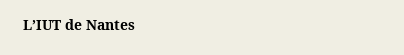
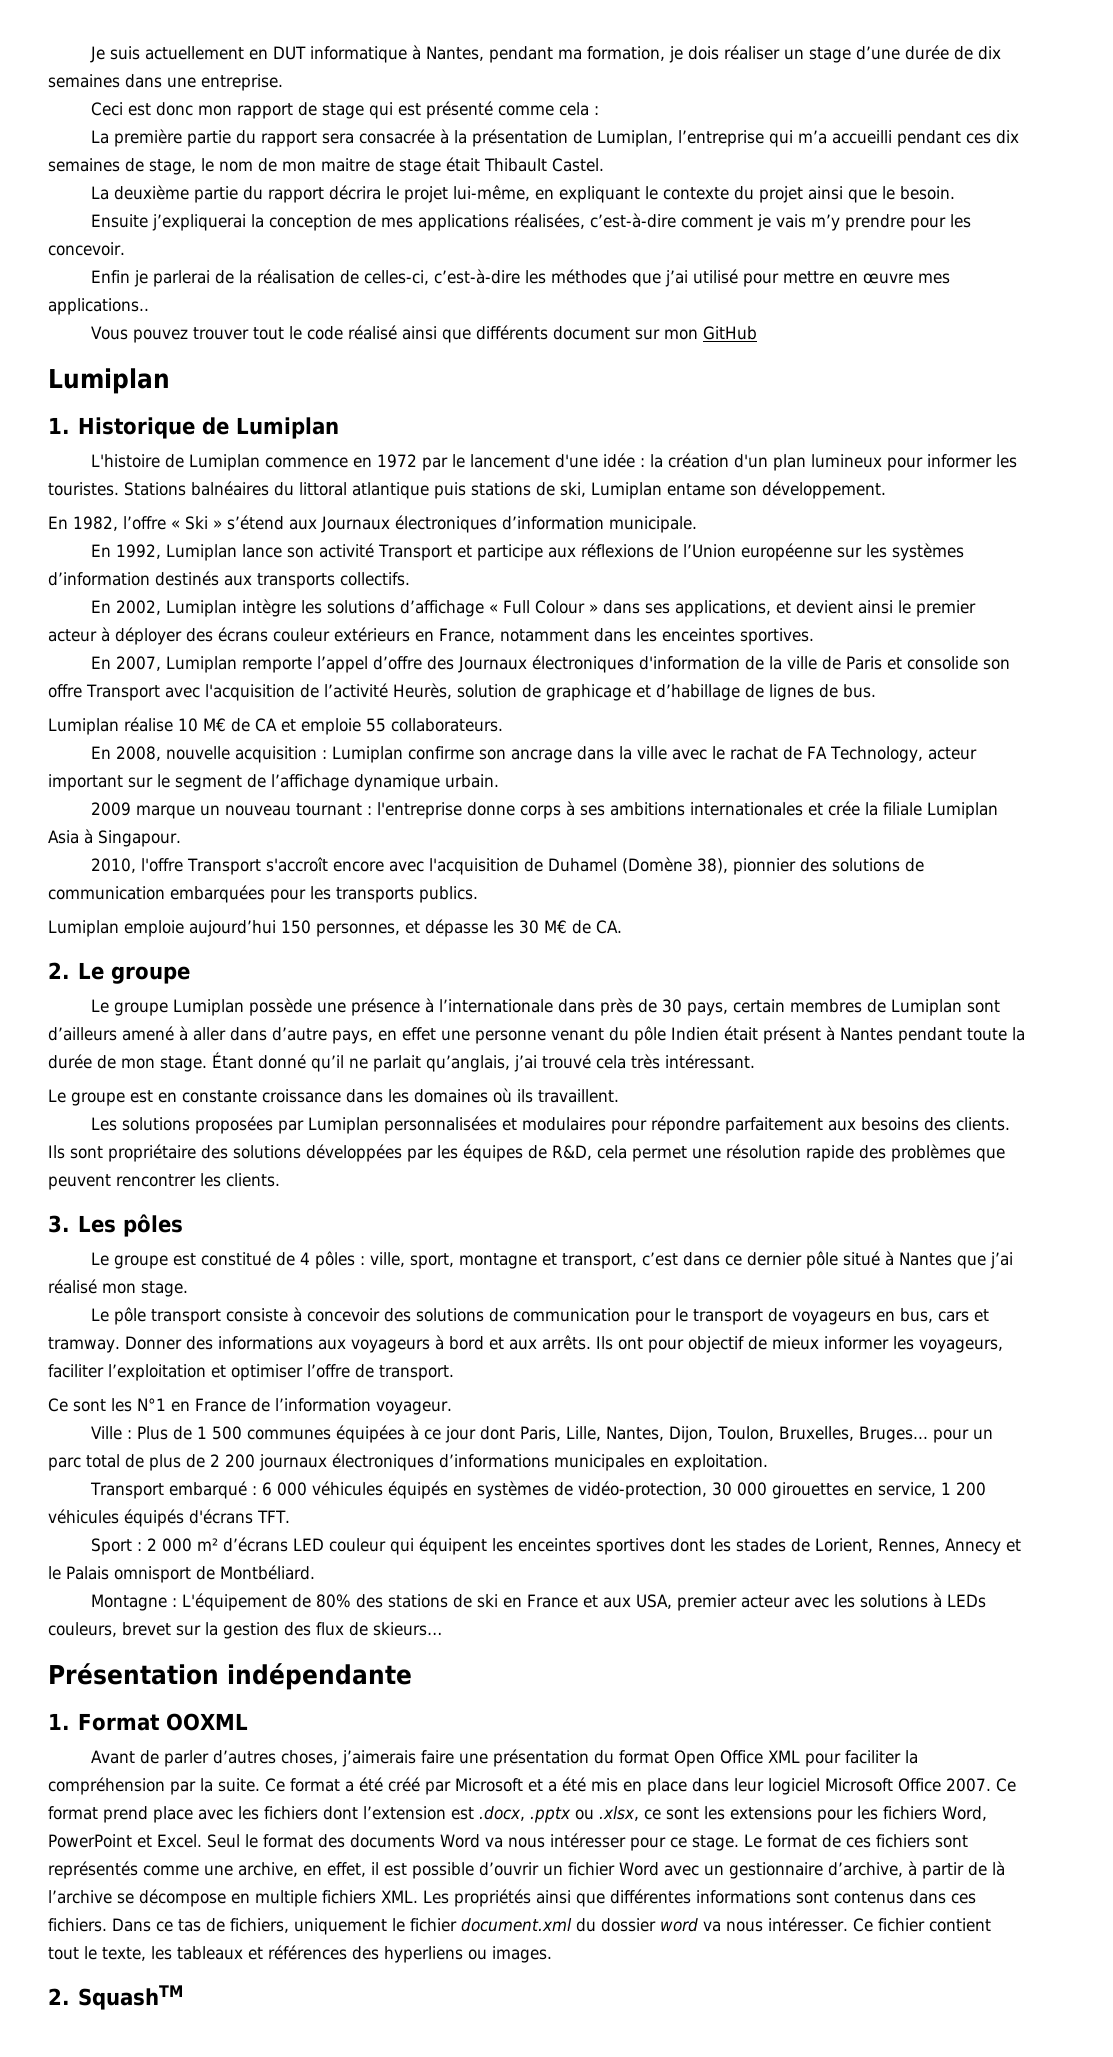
- L’IUT de Nantes
+ Je suis actuellement en DUT informatique à Nantes, pendant ma formation, je dois réaliser un stage d’une durée de dix semaines dans une entreprise.
+ Ceci est donc mon rapport de stage qui est présenté comme cela :
+ La première partie du rapport sera consacrée à la présentation de Lumiplan, l’entreprise qui m’a accueilli pendant ces dix semaines de stage, le nom de mon maitre de stage était Thibault Castel.
+ La deuxième partie du rapport décrira le projet lui-même, en expliquant le contexte du projet ainsi que le besoin.
+ Ensuite j’expliquerai la conception de mes applications réalisées, c’est-à-dire comment je vais m’y prendre pour les concevoir.
+ Enfin je parlerai de la réalisation de celles-ci, c’est-à-dire les méthodes que j’ai utilisé pour mettre en œuvre mes applications..
+ Vous pouvez trouver tout le code réalisé ainsi que différents document sur mon GitHub
+ Lumiplan
+ 1. Historique de Lumiplan
+ L'histoire de Lumiplan commence en 1972 par le lancement d'une idée : la création d'un plan lumineux pour informer les touristes. Stations balnéaires du littoral atlantique puis stations de ski, Lumiplan entame son développement.
+ En 1982, l’offre « Ski » s’étend aux Journaux électroniques d’information municipale.
+ En 1992, Lumiplan lance son activité Transport et participe aux réflexions de l’Union européenne sur les systèmes d’information destinés aux transports collectifs.
+ En 2002, Lumiplan intègre les solutions d’affichage « Full Colour » dans ses applications, et devient ainsi le premier acteur à déployer des écrans couleur extérieurs en France, notamment dans les enceintes sportives.
+ En 2007, Lumiplan remporte l’appel d’offre des Journaux électroniques d'information de la ville de Paris et consolide son offre Transport avec l'acquisition de l’activité Heurès, solution de graphicage et d’habillage de lignes de bus.
+ Lumiplan réalise 10 M€ de CA et emploie 55 collaborateurs.
+ En 2008, nouvelle acquisition : Lumiplan confirme son ancrage dans la ville avec le rachat de FA Technology, acteur important sur le segment de l’affichage dynamique urbain.
+ 2009 marque un nouveau tournant : l'entreprise donne corps à ses ambitions internationales et crée la filiale Lumiplan Asia à Singapour.
+ 2010, l'offre Transport s'accroît encore avec l'acquisition de Duhamel (Domène 38), pionnier des solutions de communication embarquées pour les transports publics.
+ Lumiplan emploie aujourd’hui 150 personnes, et dépasse les 30 M€ de CA.
+ 2. Le groupe
+ Le groupe Lumiplan possède une présence à l’internationale dans près de 30 pays, certain membres de Lumiplan sont d’ailleurs amené à aller dans d’autre pays, en effet une personne venant du pôle Indien était présent à Nantes pendant toute la durée de mon stage. Étant donné qu’il ne parlait qu’anglais, j’ai trouvé cela très intéressant.
+ Le groupe est en constante croissance dans les domaines où ils travaillent.
+ Les solutions proposées par Lumiplan personnalisées et modulaires pour répondre parfaitement aux besoins des clients. Ils sont propriétaire des solutions développées par les équipes de R&D, cela permet une résolution rapide des problèmes que peuvent rencontrer les clients.
+ 3. Les pôles
+ Le groupe est constitué de 4 pôles : ville, sport, montagne et transport, c’est dans ce dernier pôle situé à Nantes que j’ai réalisé mon stage.
+ Le pôle transport consiste à concevoir des solutions de communication pour le transport de voyageurs en bus, cars et tramway. Donner des informations aux voyageurs à bord et aux arrêts. Ils ont pour objectif de mieux informer les voyageurs, faciliter l’exploitation et optimiser l’offre de transport.
+ Ce sont les N°1 en France de l’information voyageur.
+ Ville : Plus de 1 500 communes équipées à ce jour dont Paris, Lille, Nantes, Dijon, Toulon, Bruxelles, Bruges... pour un parc total de plus de 2 200 journaux électroniques d’informations municipales en exploitation.
+ Transport embarqué : 6 000 véhicules équipés en systèmes de vidéo-protection, 30 000 girouettes en service, 1 200 véhicules équipés d'écrans TFT.
+ Sport : 2 000 m² d’écrans LED couleur qui équipent les enceintes sportives dont les stades de Lorient, Rennes, Annecy et le Palais omnisport de Montbéliard.
+ Montagne : L'équipement de 80% des stations de ski en France et aux USA, premier acteur avec les solutions à LEDs couleurs, brevet sur la gestion des flux de skieurs…
+ Présentation indépendante
+ 1. Format OOXML
+ Avant de parler d’autres choses, j’aimerais faire une présentation du format Open Office XML pour faciliter la compréhension par la suite. Ce format a été créé par Microsoft et a été mis en place dans leur logiciel Microsoft Office 2007. Ce format prend place avec les fichiers dont l’extension est .docx, .pptx ou .xlsx, ce sont les extensions pour les fichiers Word, PowerPoint et Excel. Seul le format des documents Word va nous intéresser pour ce stage. Le format de ces fichiers sont représentés comme une archive, en effet, il est possible d’ouvrir un fichier Word avec un gestionnaire d’archive, à partir de là l’archive se décompose en multiple fichiers XML. Les propriétés ainsi que différentes informations sont contenus dans ces fichiers. Dans ce tas de fichiers, uniquement le fichier document.xml du dossier word va nous intéresser. Ce fichier contient tout le texte, les tableaux et références des hyperliens ou images.
+ 2. SquashTM

